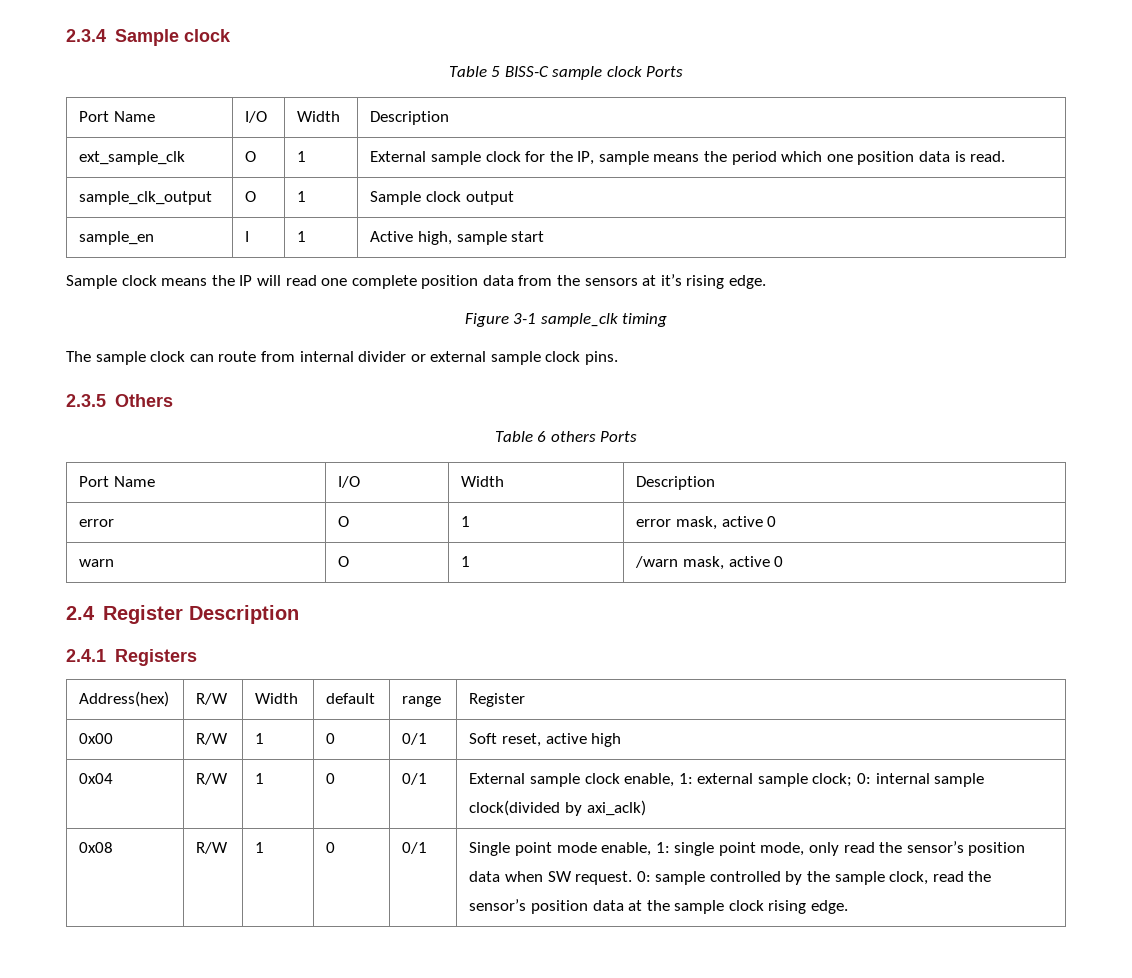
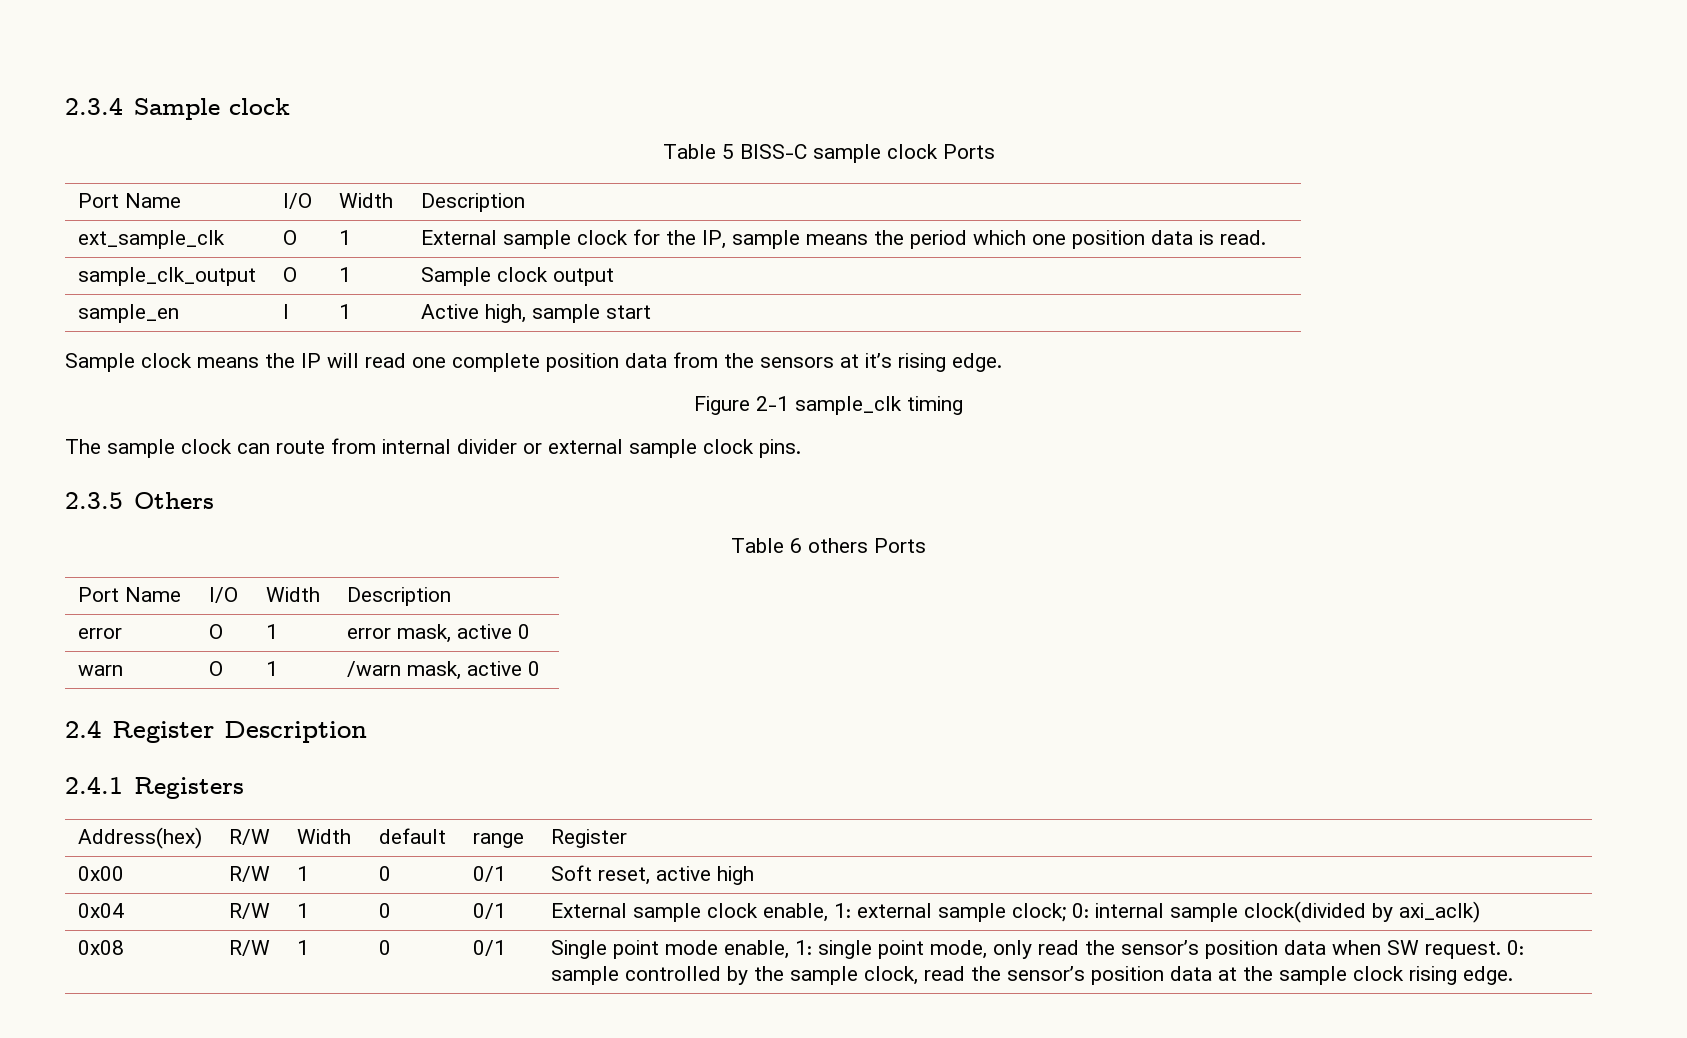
- Figure 3-1 sample_clk timing
+ Figure 2-1 sample_clk timing

